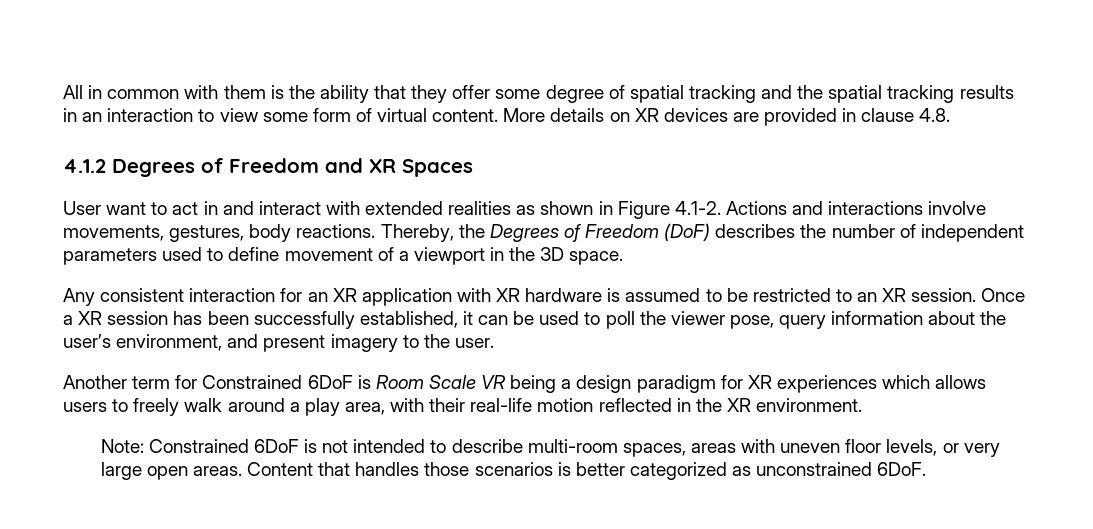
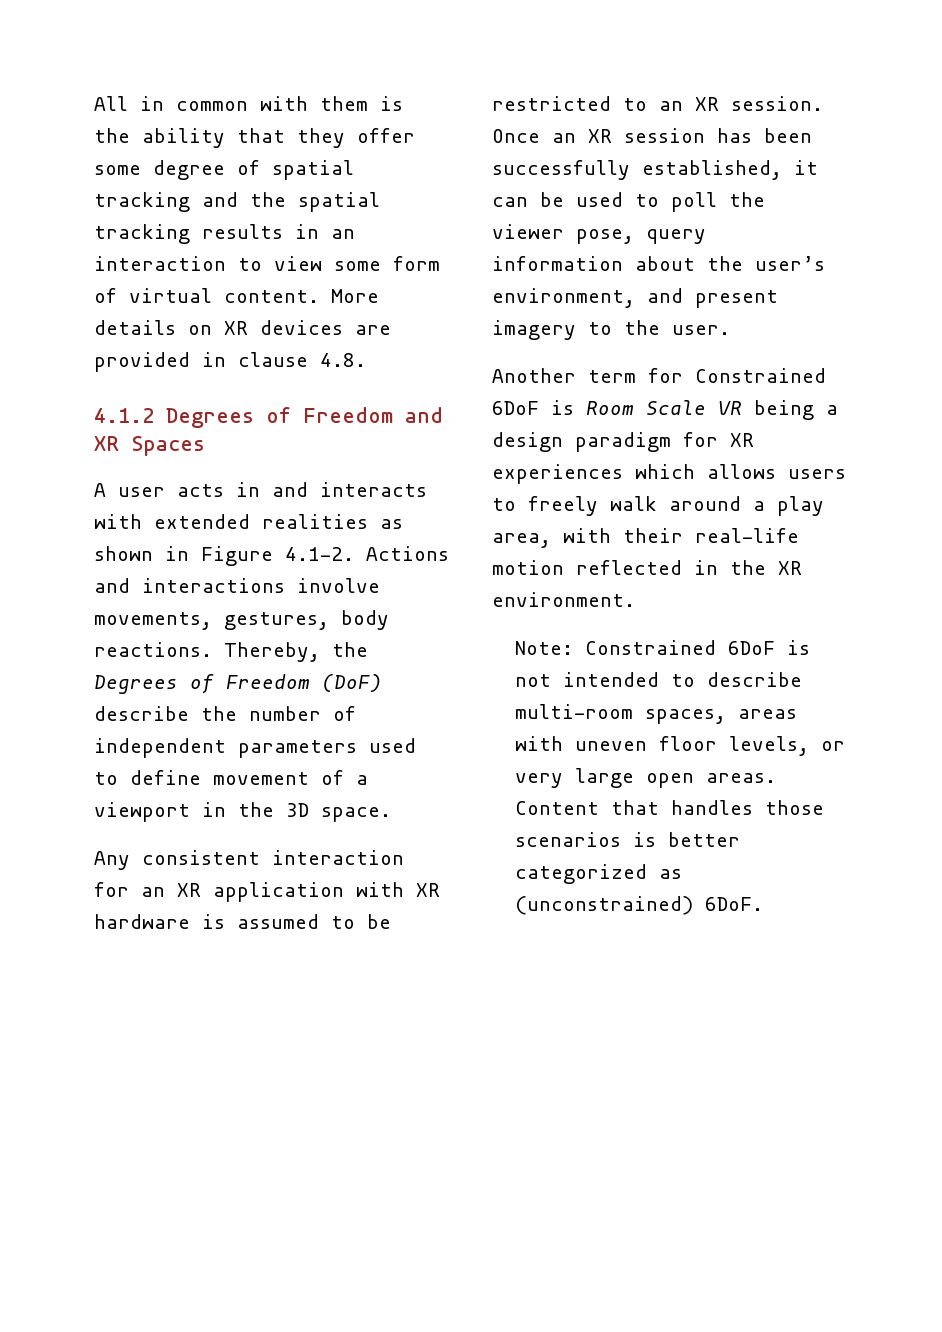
- User want to act in and interact with extended realities as shown in Figure 4.1-2. Actions and interactions involve movements, gestures, body reactions.
+ A user acts in and interacts with extended realities as shown in Figure 4.1-2. Actions and interactions involve movements, gestures, body reactions.
- Thereby, the Degrees of Freedom (DoF) describes the number of independent parameters used to define movement of a viewport in the 3D space.
+ Thereby, the Degrees of Freedom (DoF) describe the number of independent parameters used to define movement of a viewport in the 3D space.
- Once a XR session has been successfully established, it can be used to poll the viewer pose, query information about the user’s environment, and present imagery to the user.
+ Once an XR session has been successfully established, it can be used to poll the viewer pose, query information about the user’s environment, and present imagery to the user.
- Content that handles those scenarios is better categorized as unconstrained 6DoF.
+ Content that handles those scenarios is better categorized as (unconstrained) 6DoF.

